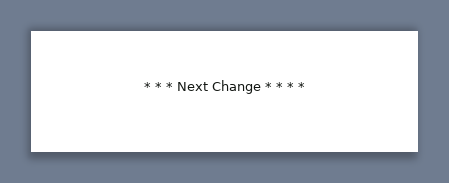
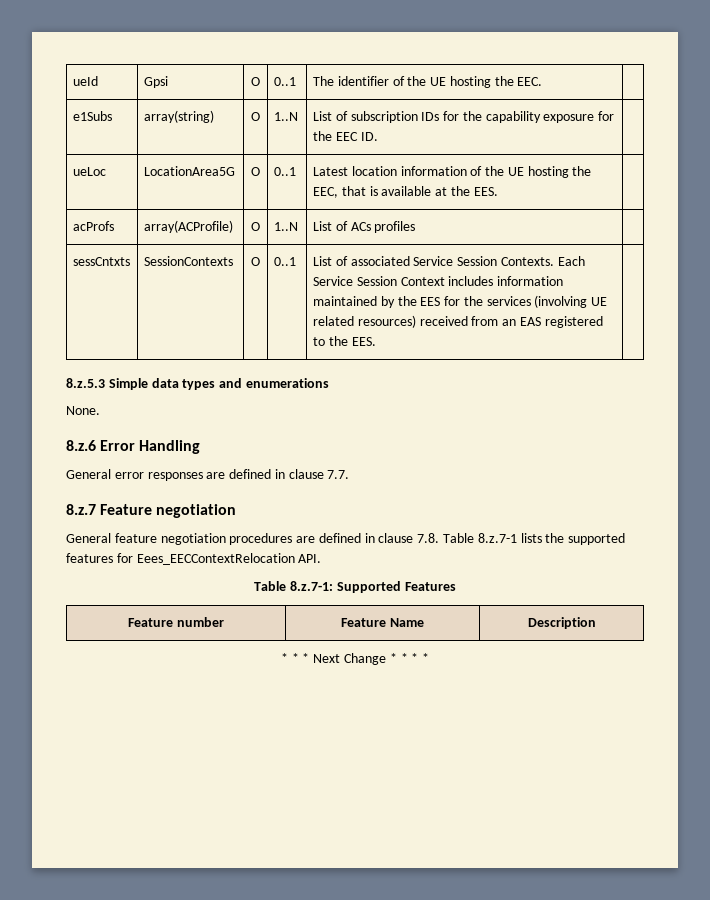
+ ueId | Gpsi | O | 0..1 | The identifier of the UE hosting the EEC. |
+ e1Subs | array(string) | O | 1..N | List of subscription IDs for the capability exposure for the EEC ID. |
+ ueLoc | LocationArea5G | O | 0..1 | Latest location information of the UE hosting the EEC, that is available at the EES. |
+ acProfs | array(ACProfile) | O | 1..N | List of ACs profiles |
+ sessCntxts | SessionContexts | O | 0..1 | List of associated Service Session Contexts. Each Service Session Context includes information maintained by the EES for the services (involving UE related resources) received from an EAS registered to the EES. |
+ 8.z.5.3 Simple data types and enumerations
+ None.
+ 8.z.6 Error Handling
+ General error responses are defined in clause 7.7.
+ 8.z.7 Feature negotiation
+ General feature negotiation procedures are defined in clause 7.8. Table 8.z.7-1 lists the supported features for Eees_EECContextRelocation API.
+ Table 8.z.7-1: Supported Features
+ Feature number | Feature Name | Description

